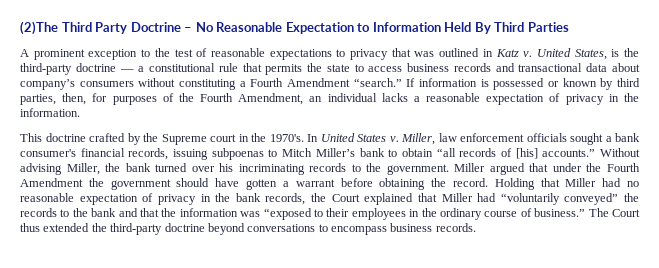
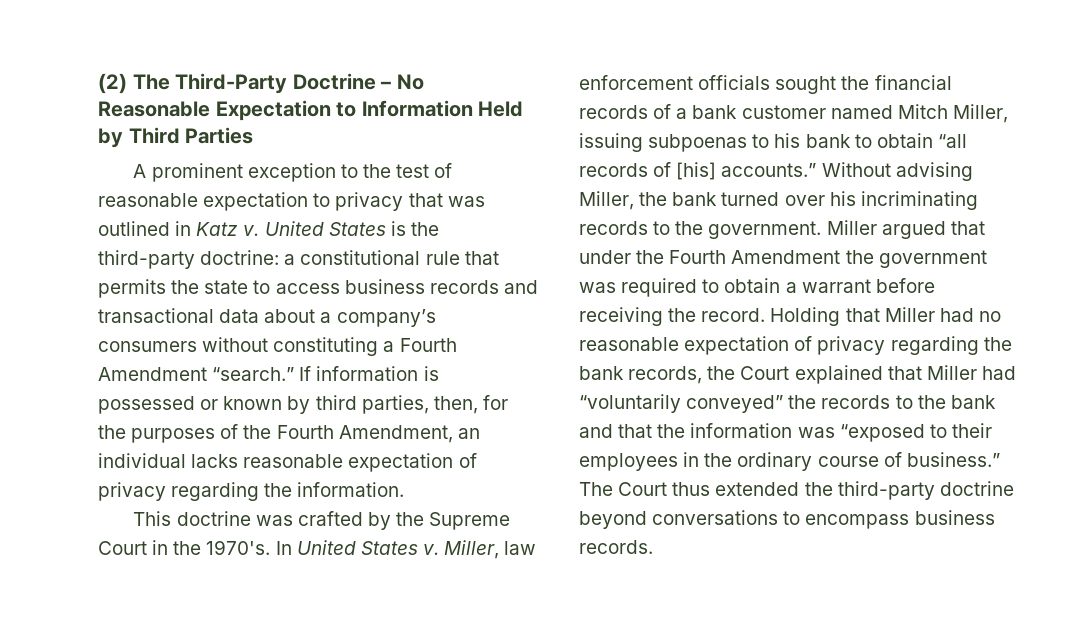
- (2)The Third Party Doctrine – No Reasonable Expectation to Information Held By Third Parties
+ (2) The Third-Party Doctrine – No Reasonable Expectation to Information Held by Third Parties
- A prominent exception to the test of reasonable expectations to privacy that was outlined in Katz v.
+ A prominent exception to the test of reasonable expectation to privacy that was outlined in Katz v.
- United States, is the third-party doctrine — a constitutional rule that permits the state to access business records and transactional data about company’s consumers without constituting a Fourth Amendment “search.”
+ United States is the third-party doctrine: a constitutional rule that permits the state to access business records and transactional data about a company’s consumers without constituting a Fourth Amendment “search.”
- If information is possessed or known by third parties, then, for purposes of the Fourth Amendment, an individual lacks a reasonable expectation of privacy in the information.
+ If information is possessed or known by third parties, then, for the purposes of the Fourth Amendment, an individual lacks reasonable expectation of privacy regarding the information.
- This doctrine crafted by the Supreme court in the 1970's.
+ This doctrine was crafted by the Supreme Court in the 1970's.
- Miller, law enforcement officials sought a bank consumer's financial records, issuing subpoenas to Mitch Miller’s bank to obtain “all records of [his] accounts.”
+ Miller, law enforcement officials sought the financial records of a bank customer named Mitch Miller, issuing subpoenas to his bank to obtain “all records of [his] accounts.”
- Miller argued that under the Fourth Amendment the government should have gotten a warrant before obtaining the record.
+ Miller argued that under the Fourth Amendment the government was required to obtain a warrant before receiving the record.
- Holding that Miller had no reasonable expectation of privacy in the bank records, the Court explained that Miller had “voluntarily conveyed” the records to the bank and that the information was “exposed to their employees in the ordinary course of business.”
+ Holding that Miller had no reasonable expectation of privacy regarding the bank records, the Court explained that Miller had “voluntarily conveyed” the records to the bank and that the information was “exposed to their employees in the ordinary course of business.”

